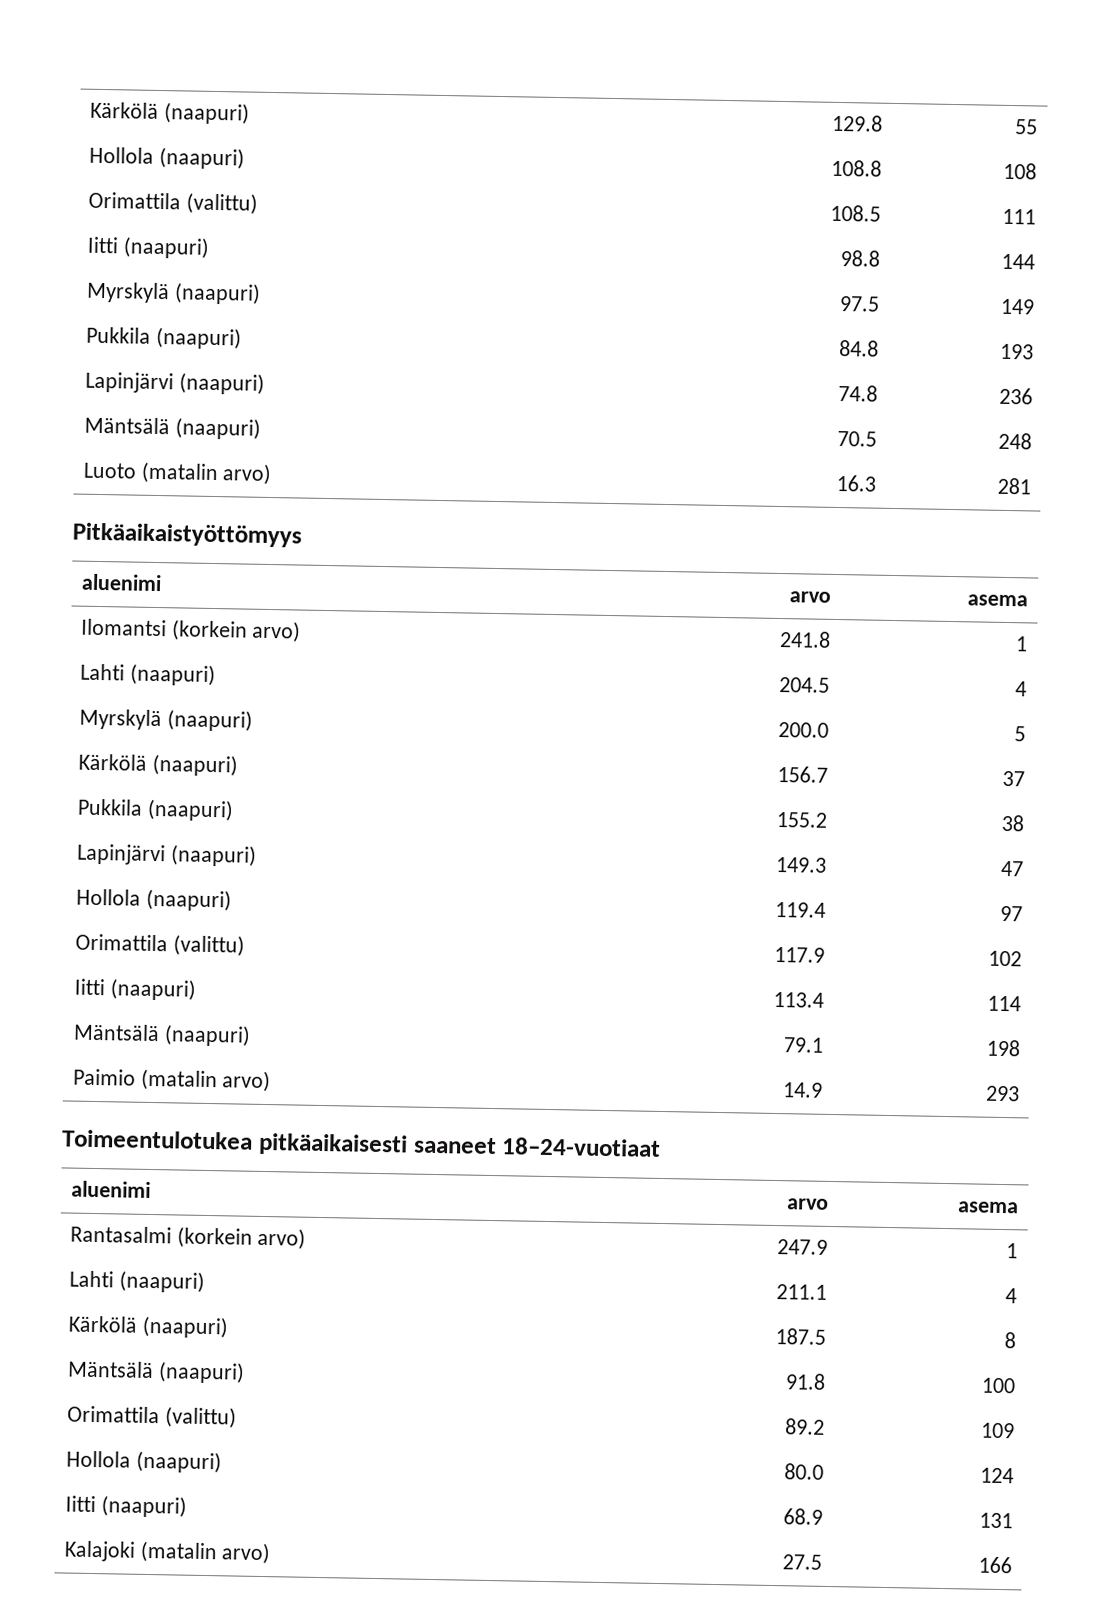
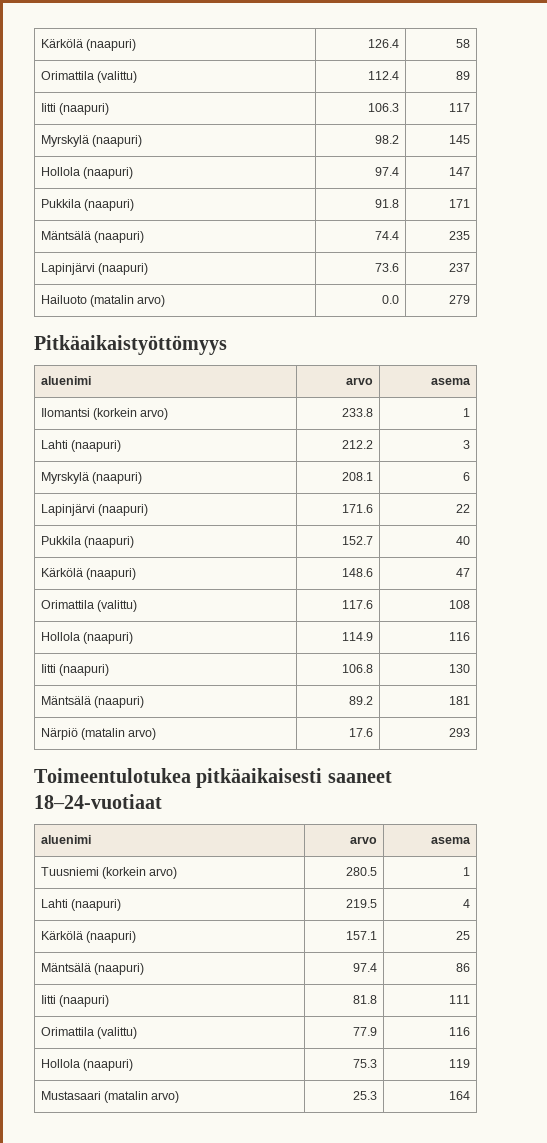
- Kärkölä (naapuri) | 129.8 | 55
- Hollola (naapuri) | 108.8 | 108
- Orimattila (valittu) | 108.5 | 111
- Iitti (naapuri) | 98.8 | 144
- Myrskylä (naapuri) | 97.5 | 149
- Pukkila (naapuri) | 84.8 | 193
- Lapinjärvi (naapuri) | 74.8 | 236
- Mäntsälä (naapuri) | 70.5 | 248
- Luoto (matalin arvo) | 16.3 | 281
+ Kärkölä (naapuri) | 126.4 | 58
+ Orimattila (valittu) | 112.4 | 89
+ Iitti (naapuri) | 106.3 | 117
+ Myrskylä (naapuri) | 98.2 | 145
+ Hollola (naapuri) | 97.4 | 147
+ Pukkila (naapuri) | 91.8 | 171
+ Mäntsälä (naapuri) | 74.4 | 235
+ Lapinjärvi (naapuri) | 73.6 | 237
+ Hailuoto (matalin arvo) | 0.0 | 279
- Ilomantsi (korkein arvo) | 241.8 | 1
- Lahti (naapuri) | 204.5 | 4
- Myrskylä (naapuri) | 200.0 | 5
- Kärkölä (naapuri) | 156.7 | 37
- Pukkila (naapuri) | 155.2 | 38
- Lapinjärvi (naapuri) | 149.3 | 47
- Hollola (naapuri) | 119.4 | 97
- Orimattila (valittu) | 117.9 | 102
- Iitti (naapuri) | 113.4 | 114
- Mäntsälä (naapuri) | 79.1 | 198
- Paimio (matalin arvo) | 14.9 | 293
+ Ilomantsi (korkein arvo) | 233.8 | 1
+ Lahti (naapuri) | 212.2 | 3
+ Myrskylä (naapuri) | 208.1 | 6
+ Lapinjärvi (naapuri) | 171.6 | 22
+ Pukkila (naapuri) | 152.7 | 40
+ Kärkölä (naapuri) | 148.6 | 47
+ Orimattila (valittu) | 117.6 | 108
+ Hollola (naapuri) | 114.9 | 116
+ Iitti (naapuri) | 106.8 | 130
+ Mäntsälä (naapuri) | 89.2 | 181
+ Närpiö (matalin arvo) | 17.6 | 293
- Rantasalmi (korkein arvo) | 247.9 | 1
- Lahti (naapuri) | 211.1 | 4
+ Tuusniemi (korkein arvo) | 280.5 | 1
+ Lahti (naapuri) | 219.5 | 4
- Kärkölä (naapuri) | 187.5 | 8
- Mäntsälä (naapuri) | 91.8 | 100
- Orimattila (valittu) | 89.2 | 109
- Hollola (naapuri) | 80.0 | 124
- Iitti (naapuri) | 68.9 | 131
- Kalajoki (matalin arvo) | 27.5 | 166
+ Kärkölä (naapuri) | 157.1 | 25
+ Mäntsälä (naapuri) | 97.4 | 86
+ Iitti (naapuri) | 81.8 | 111
+ Orimattila (valittu) | 77.9 | 116
+ Hollola (naapuri) | 75.3 | 119
+ Mustasaari (matalin arvo) | 25.3 | 164

